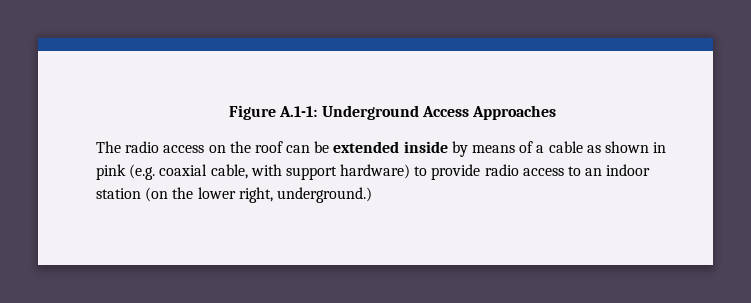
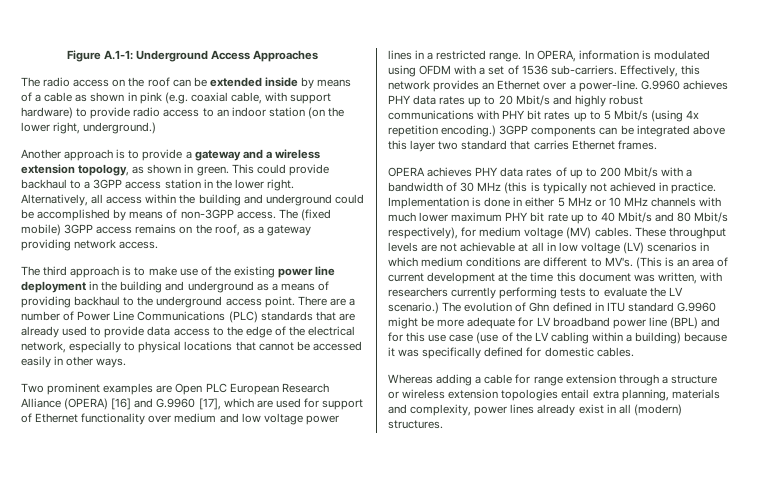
+ Another approach is to provide a gateway and a wireless extension topology, as shown in green. This could provide backhaul to a 3GPP access station in the lower right. Alternatively, all access within the building and underground could be accomplished by means of non-3GPP access. The (fixed mobile) 3GPP access remains on the roof, as a gateway providing network access.
+ The third approach is to make use of the existing power line deployment in the building and underground as a means of providing backhaul to the underground access point. There are a number of Power Line Communications (PLC) standards that are already used to provide data access to the edge of the electrical network, especially to physical locations that cannot be accessed easily in other ways.
+ Two prominent examples are Open PLC European Research Alliance (OPERA) [16] and G.9960 [17], which are used for support of Ethernet functionality over medium and low voltage power lines in a restricted range. In OPERA, information is modulated using OFDM with a set of 1536 sub-carriers. Effectively, this network provides an Ethernet over a power-line. G.9960 achieves PHY data rates up to 20 Mbit/s and highly robust communications with PHY bit rates up to 5 Mbit/s (using 4x repetition encoding.) 3GPP components can be integrated above this layer two standard that carries Ethernet frames.
+ OPERA achieves PHY data rates of up to 200 Mbit/s with a bandwidth of 30 MHz (this is typically not achieved in practice. Implementation is done in either 5 MHz or 10 MHz channels with much lower maximum PHY bit rate up to 40 Mbit/s and 80 Mbit/s respectively), for medium voltage (MV) cables. These throughput levels are not achievable at all in low voltage (LV) scenarios in which medium conditions are different to MV's. (This is an area of current development at the time this document was written, with researchers currently performing tests to evaluate the LV scenario.) The evolution of Ghn defined in ITU standard G.9960 might be more adequate for LV broadband power line (BPL) and for this use case (use of the LV cabling within a building) because it was specifically defined for domestic cables.
+ Whereas adding a cable for range extension through a structure or wireless extension topologies entail extra planning, materials and complexity, power lines already exist in all (modern) structures.

